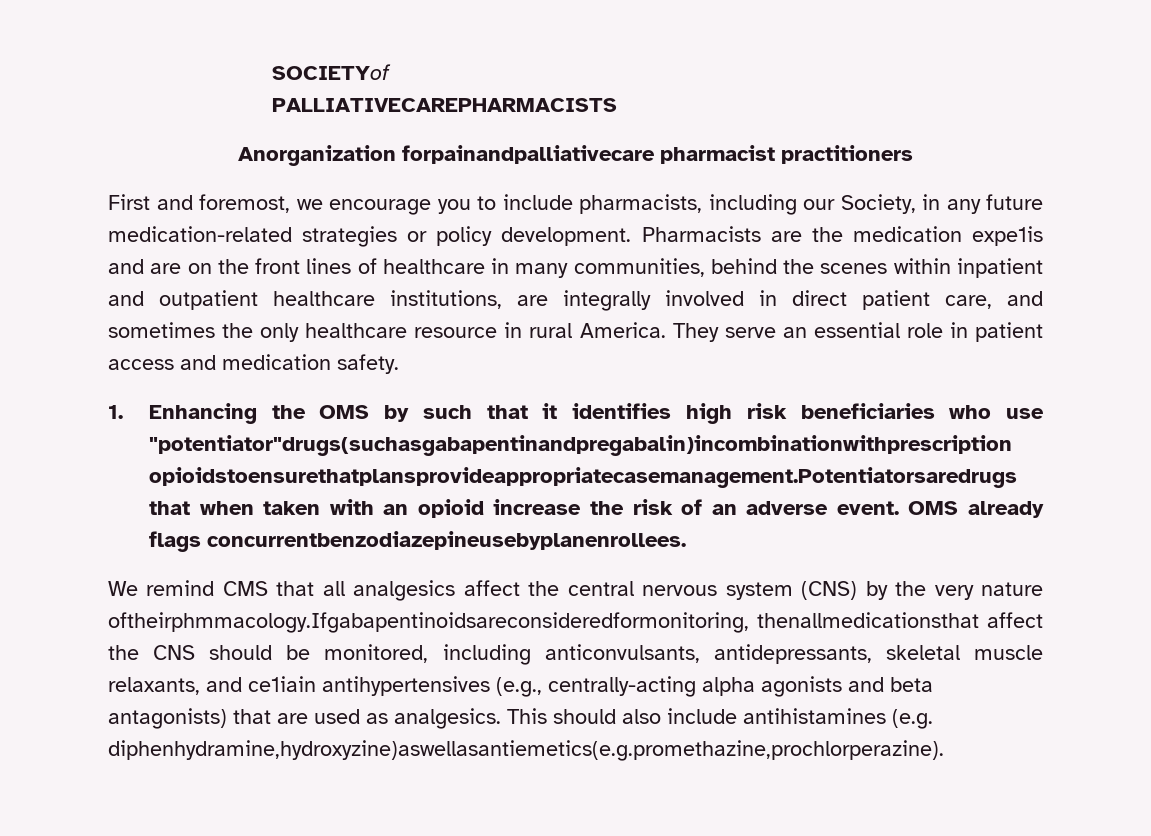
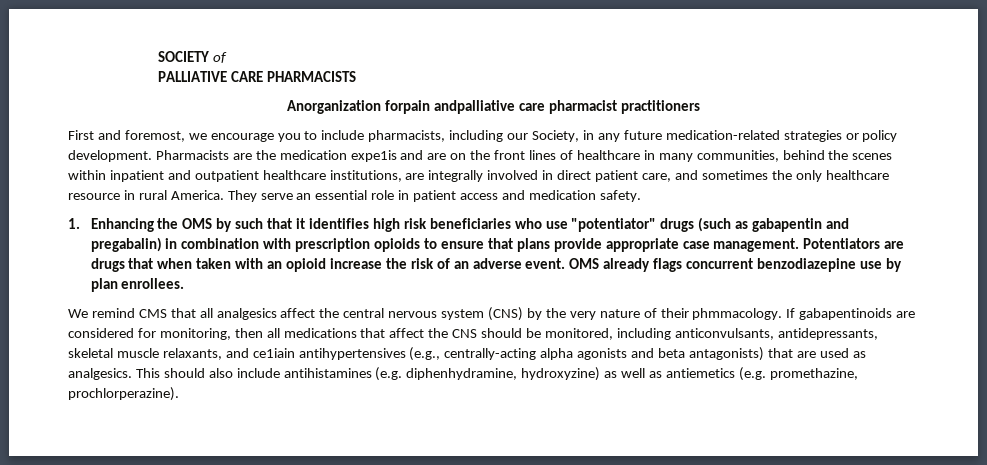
- SOCIETYof
- PALLIATIVECAREPHARMACISTS
- Anorganization forpainandpalliativecare pharmacist practitioners
+ SOCIETY of
+ PALLIATIVE CARE PHARMACISTS
+ Anorganization forpain andpalliative care pharmacist practitioners
- 1. Enhancing the OMS by such that it identifies high risk beneficiaries who use "potentiator"drugs(suchasgabapentinandpregabalin)incombinationwithprescription opioidstoensurethatplansprovideappropriatecasemanagement.Potentiatorsaredrugs that when taken with an opioid increase the risk of an adverse event.
+ 1. Enhancing the OMS by such that it identifies high risk beneficiaries who use "potentiator" drugs (such as gabapentin and pregabalin) in combination with prescription opioids to ensure that plans provide appropriate case management. Potentiators are drugs that when taken with an opioid increase the risk of an adverse event.
- OMS already flags concurrentbenzodiazepineusebyplanenrollees.
+ OMS already flags concurrent benzodiazepine use by plan enrollees.
- We remind CMS that all analgesics affect the central nervous system (CNS) by the very nature oftheirphmmacology.Ifgabapentinoidsareconsideredformonitoring, thenallmedicationsthat affect the CNS should be monitored, including anticonvulsants, antidepressants, skeletal muscle relaxants, and ce1iain antihypertensives (e.g., centrally-acting alpha agonists and beta antagonists) that are used as analgesics.
+ We remind CMS that all analgesics affect the central nervous system (CNS) by the very nature of their phmmacology. If gabapentinoids are considered for monitoring, then all medications that affect the CNS should be monitored, including anticonvulsants, antidepressants, skeletal muscle relaxants, and ce1iain antihypertensives (e.g., centrally-acting alpha agonists and beta antagonists) that are used as analgesics.
- This should also include antihistamines (e.g. diphenhydramine,hydroxyzine)aswellasantiemetics(e.g.promethazine,prochlorperazine).
+ This should also include antihistamines (e.g. diphenhydramine, hydroxyzine) as well as antiemetics (e.g. promethazine, prochlorperazine).

